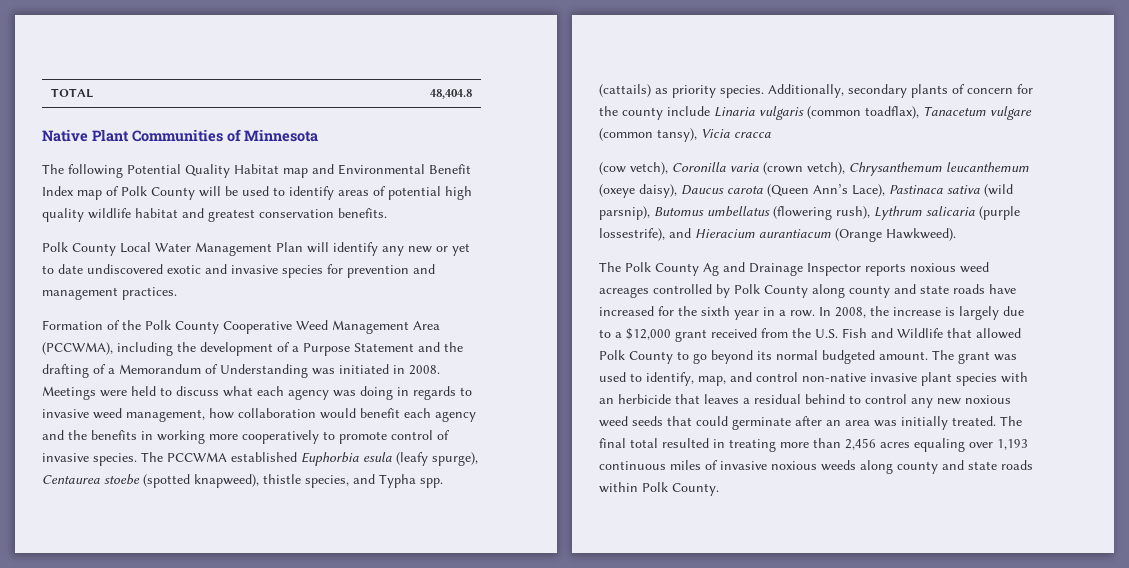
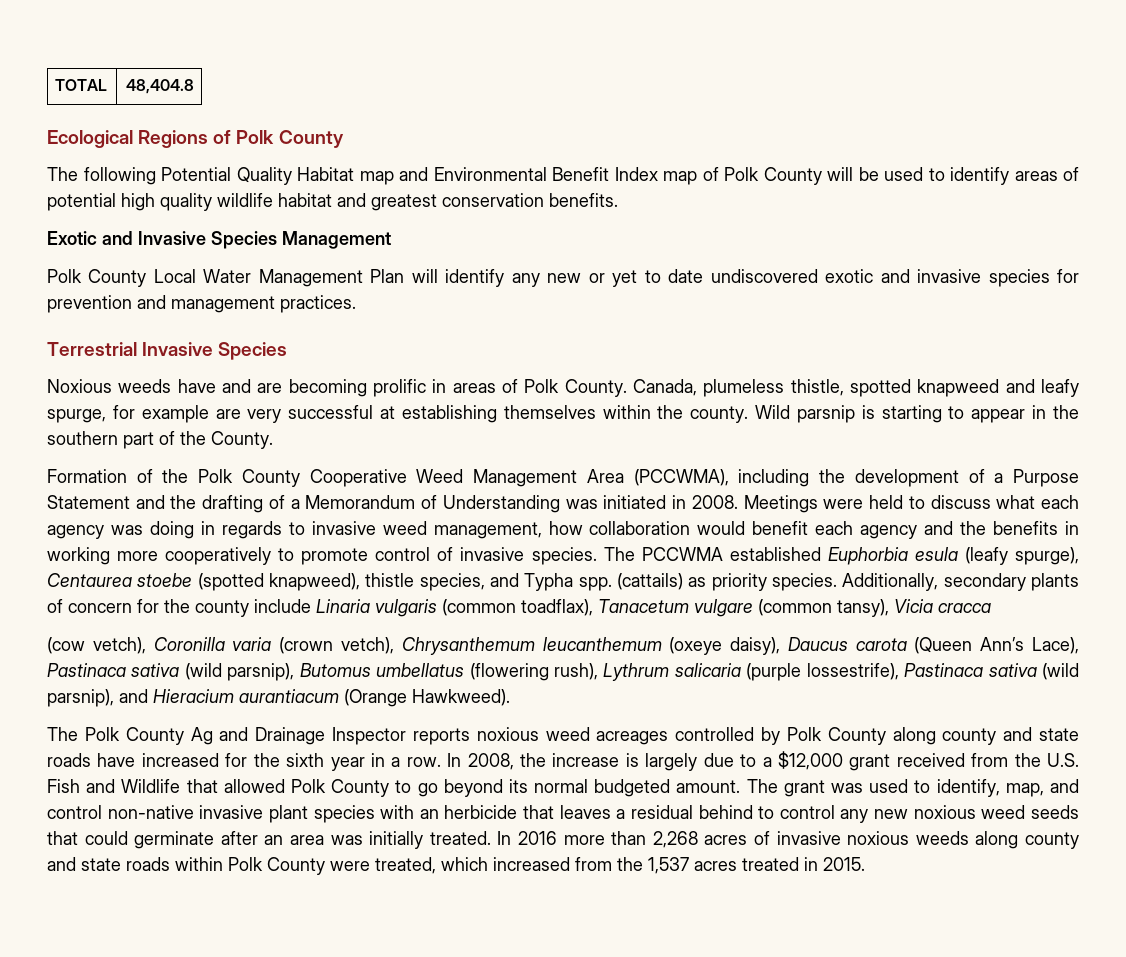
- Native Plant Communities of Minnesota
+ Ecological Regions of Polk County
+ Exotic and Invasive Species Management
+ Terrestrial Invasive Species
+ Noxious weeds have and are becoming prolific in areas of Polk County. Canada, plumeless thistle, spotted knapweed and leafy spurge, for example are very successful at establishing themselves within the county. Wild parsnip is starting to appear in the southern part of the County.
- (cow vetch), Coronilla varia (crown vetch), Chrysanthemum leucanthemum (oxeye daisy), Daucus carota (Queen Ann’s Lace), Pastinaca sativa (wild parsnip), Butomus umbellatus (flowering rush), Lythrum salicaria (purple lossestrife), and Hieracium aurantiacum (Orange Hawkweed).
+ (cow vetch), Coronilla varia (crown vetch), Chrysanthemum leucanthemum (oxeye daisy), Daucus carota (Queen Ann’s Lace), Pastinaca sativa (wild parsnip), Butomus umbellatus (flowering rush), Lythrum salicaria (purple lossestrife), Pastinaca sativa (wild parsnip), and Hieracium aurantiacum (Orange Hawkweed).
- The final total resulted in treating more than 2,456 acres equaling over 1,193 continuous miles of invasive noxious weeds along county and state roads within Polk County.
+ In 2016 more than 2,268 acres of invasive noxious weeds along county and state roads within Polk County were treated, which increased from the 1,537 acres treated in 2015.

